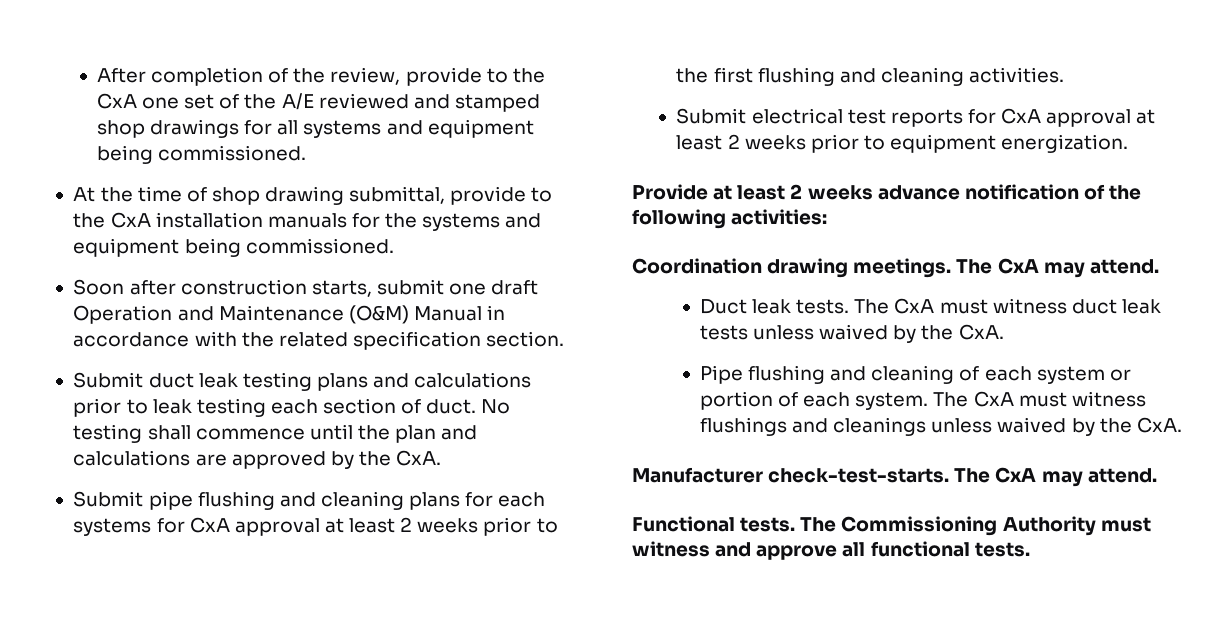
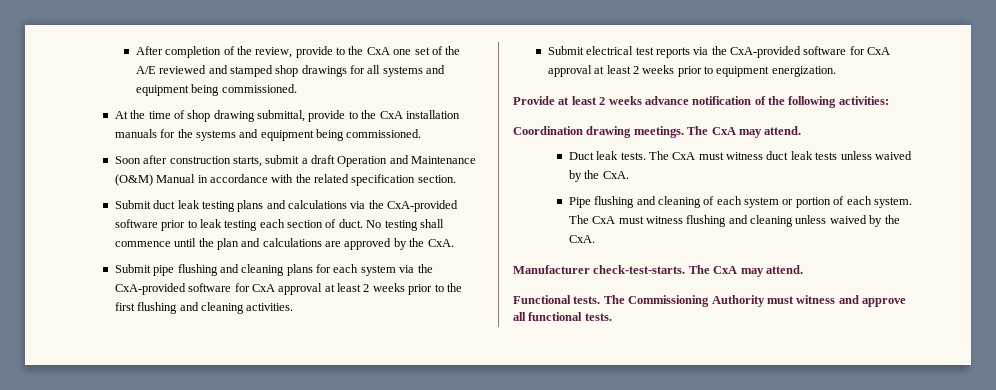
- Soon after construction starts, submit one draft Operation and Maintenance (O&M) Manual in accordance with the related specification section.
+ Soon after construction starts, submit a draft Operation and Maintenance (O&M) Manual in accordance with the related specification section.
- Submit duct leak testing plans and calculations prior to leak testing each section of duct.
+ Submit duct leak testing plans and calculations via the CxA-provided software prior to leak testing each section of duct.
- Submit pipe flushing and cleaning plans for each systems for CxA approval at least 2 weeks prior to the first flushing and cleaning activities.
+ Submit pipe flushing and cleaning plans for each system via the CxA-provided software for CxA approval at least 2 weeks prior to the first flushing and cleaning activities.
- Submit electrical test reports for CxA approval at least 2 weeks prior to equipment energization.
+ Submit electrical test reports via the CxA-provided software for CxA approval at least 2 weeks prior to equipment energization.
- The CxA must witness flushings and cleanings unless waived by the CxA.
+ The CxA must witness flushing and cleaning unless waived by the CxA.

